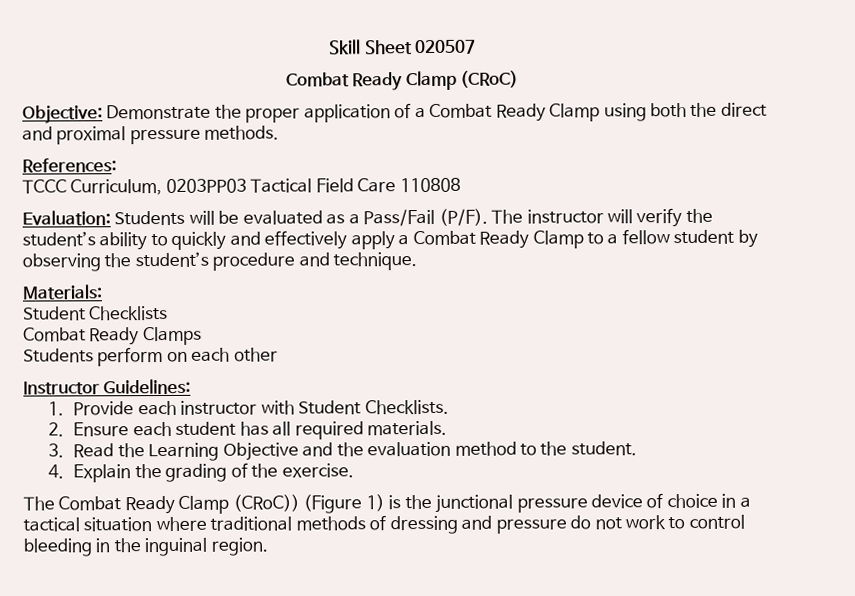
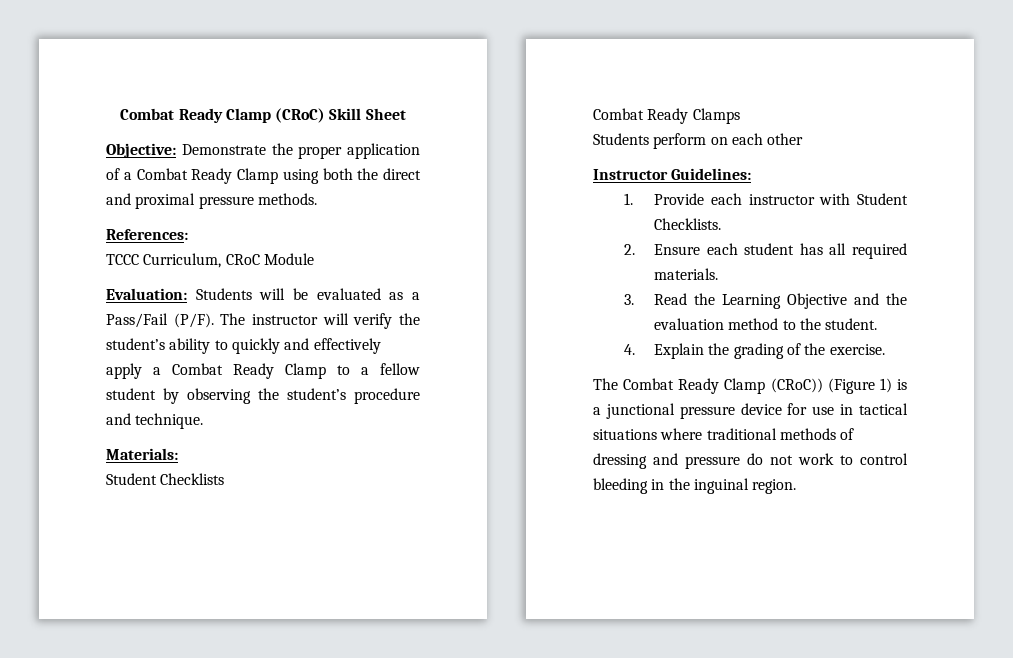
- Skill Sheet 020507
- Combat Ready Clamp (CRoC)
+ Combat Ready Clamp (CRoC) Skill Sheet
- TCCC Curriculum, 0203PP03 Tactical Field Care 110808
+ TCCC Curriculum, CRoC Module
- The Combat Ready Clamp (CRoC)) (Figure 1) is the junctional pressure device of choice in a tactical situation where traditional methods of dressing and pressure do not work to control bleeding in the inguinal region.
+ The Combat Ready Clamp (CRoC)) (Figure 1) is a junctional pressure device for use in tactical situations where traditional methods of dressing and pressure do not work to control bleeding in the inguinal region.

